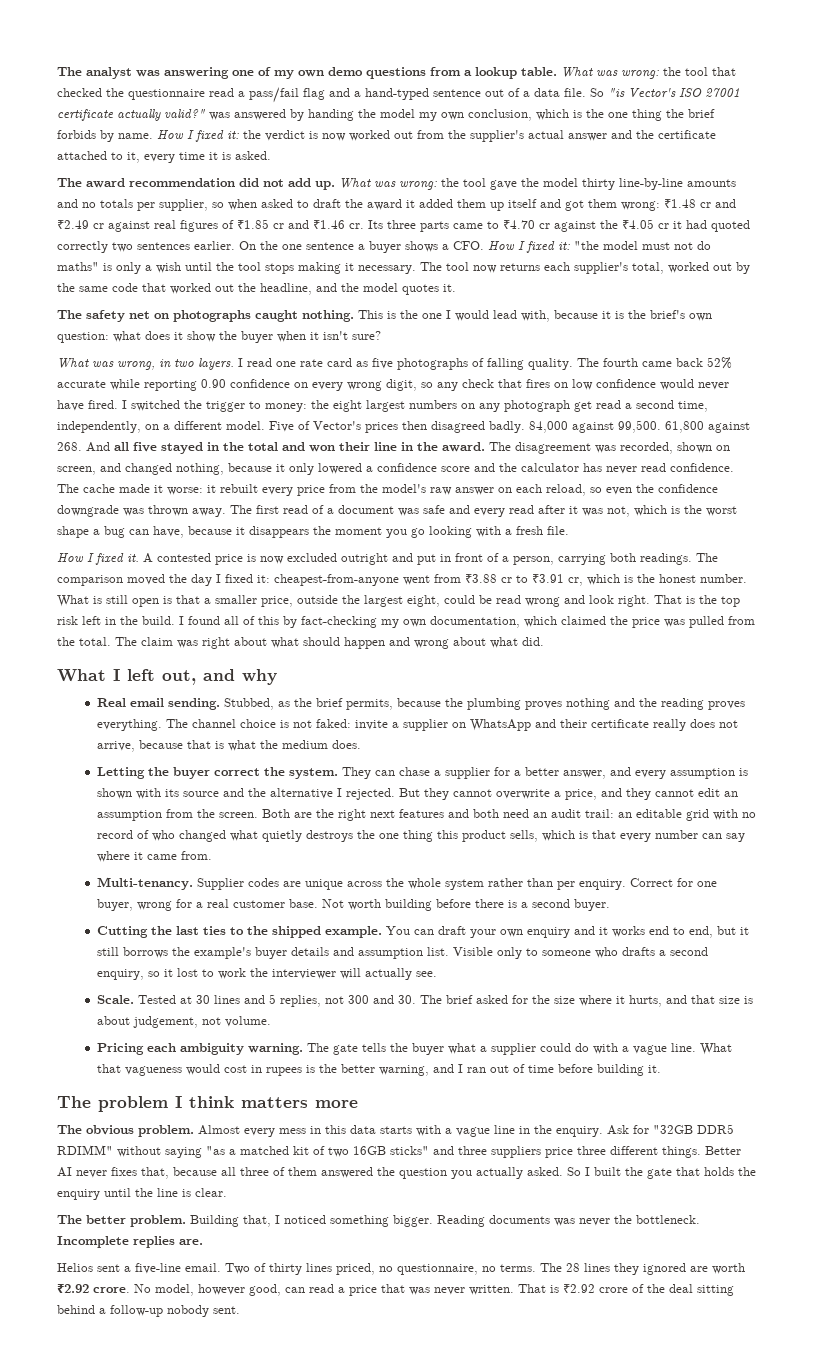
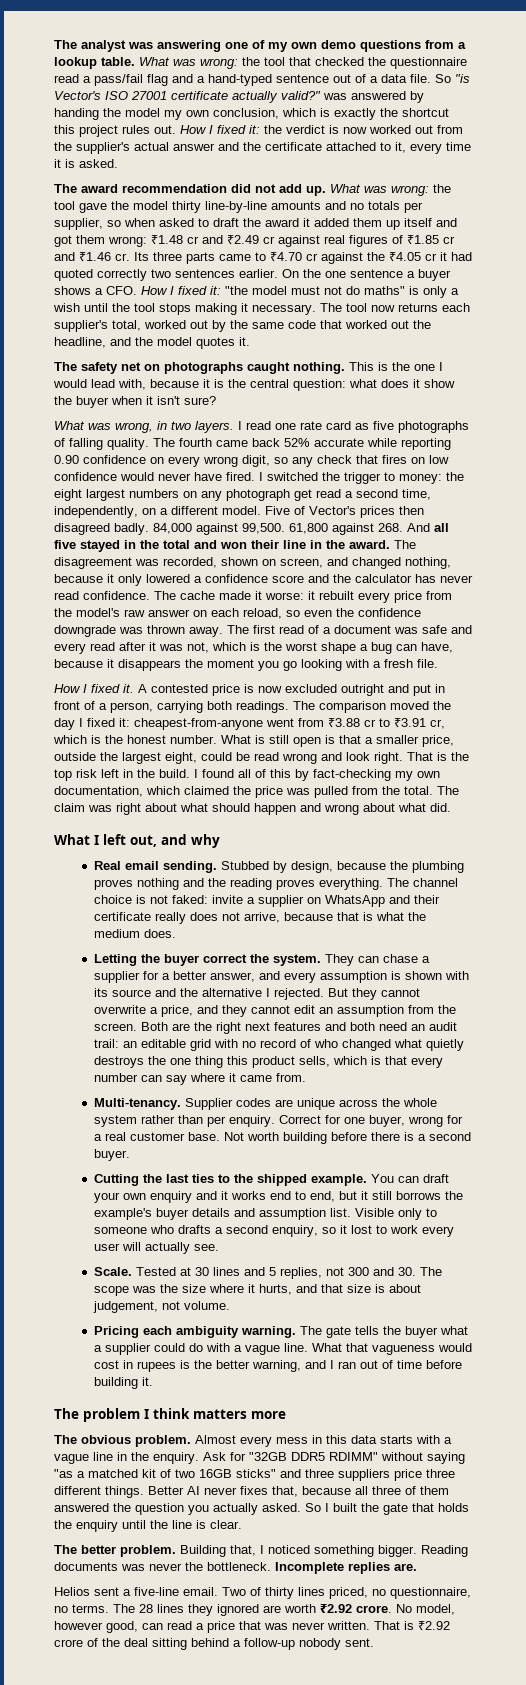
- So "is Vector's ISO 27001 certificate actually valid?" was answered by handing the model my own conclusion, which is the one thing the brief forbids by name.
+ So "is Vector's ISO 27001 certificate actually valid?" was answered by handing the model my own conclusion, which is exactly the shortcut this project rules out.
- This is the one I would lead with, because it is the brief's own question: what does it show the buyer when it isn't sure?
+ This is the one I would lead with, because it is the central question: what does it show the buyer when it isn't sure?
- Stubbed, as the brief permits, because the plumbing proves nothing and the reading proves everything.
+ Stubbed by design, because the plumbing proves nothing and the reading proves everything.
- Visible only to someone who drafts a second enquiry, so it lost to work the interviewer will actually see.
+ Visible only to someone who drafts a second enquiry, so it lost to work every user will actually see.
- Tested at 30 lines and 5 replies, not 300 and 30. The brief asked for the size where it hurts, and that size is about judgement, not volume.
+ Tested at 30 lines and 5 replies, not 300 and 30. The scope was the size where it hurts, and that size is about judgement, not volume.

